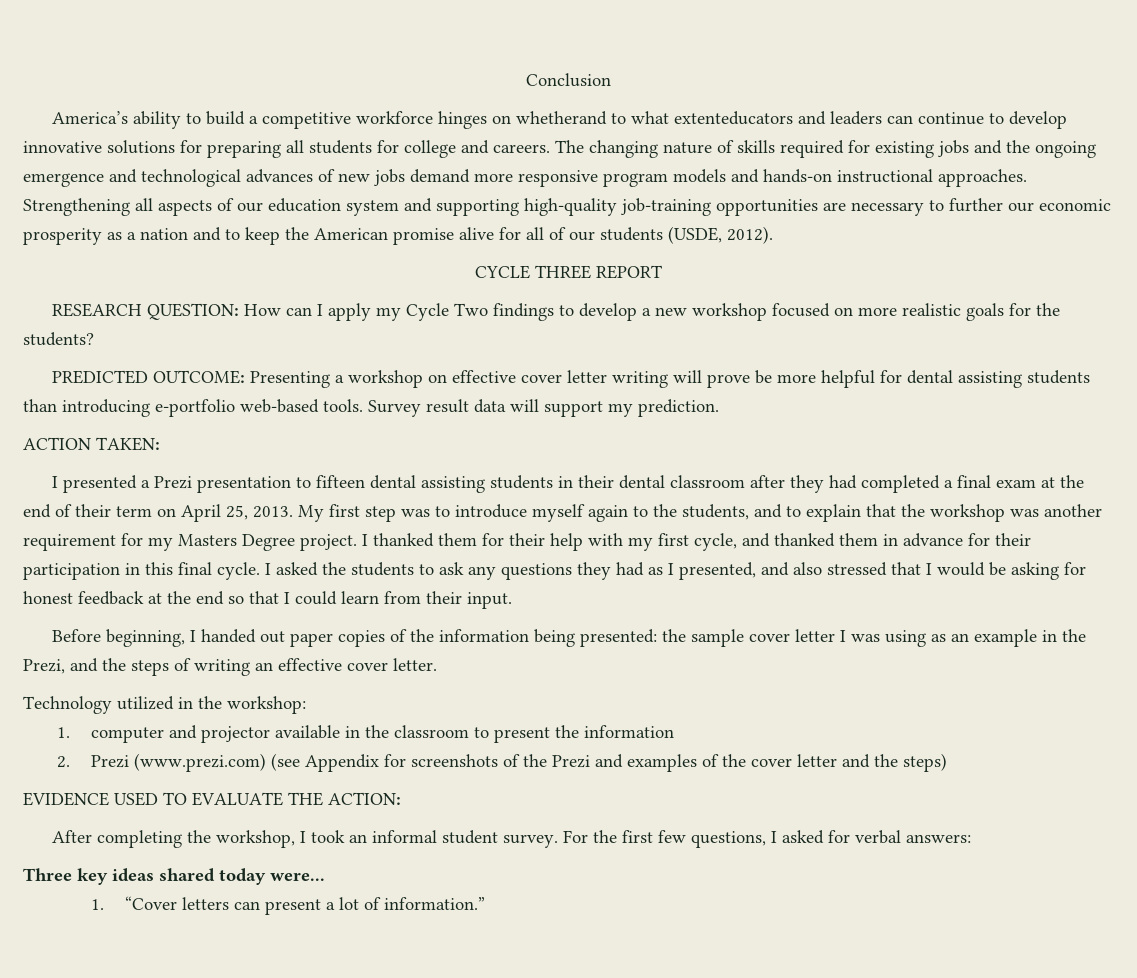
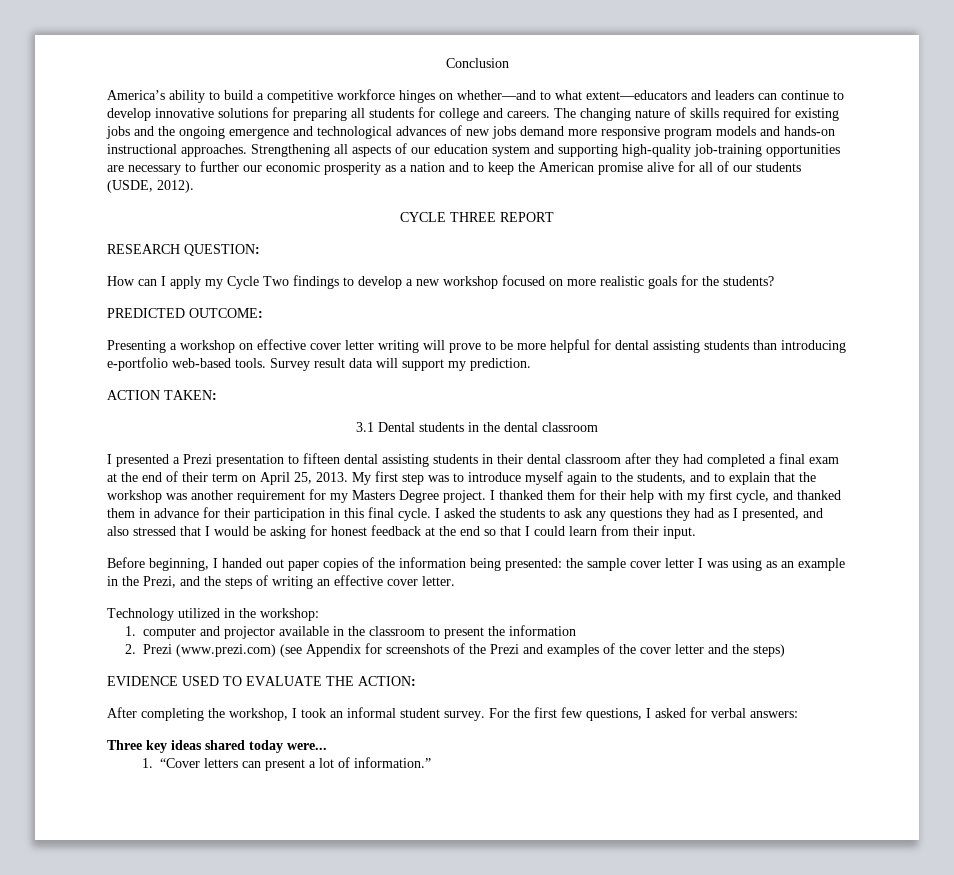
- America’s ability to build a competitive workforce hinges on whetherand to what extenteducators and leaders can continue to develop innovative solutions for preparing all students for college and careers.
+ America’s ability to build a competitive workforce hinges on whether—and to what extent—educators and leaders can continue to develop innovative solutions for preparing all students for college and careers.
- RESEARCH QUESTION: How can I apply my Cycle Two findings to develop a new workshop focused on more realistic goals for the students?
+ RESEARCH QUESTION:
+ How can I apply my Cycle Two findings to develop a new workshop focused on more realistic goals for the students?
- PREDICTED OUTCOME: Presenting a workshop on effective cover letter writing will prove be more helpful for dental assisting students than introducing e-portfolio web-based tools.
+ PREDICTED OUTCOME:
+ Presenting a workshop on effective cover letter writing will prove to be more helpful for dental assisting students than introducing e-portfolio web-based tools.
+ 3.1 Dental students in the dental classroom

